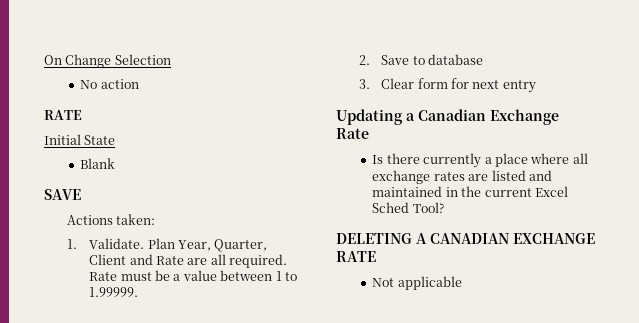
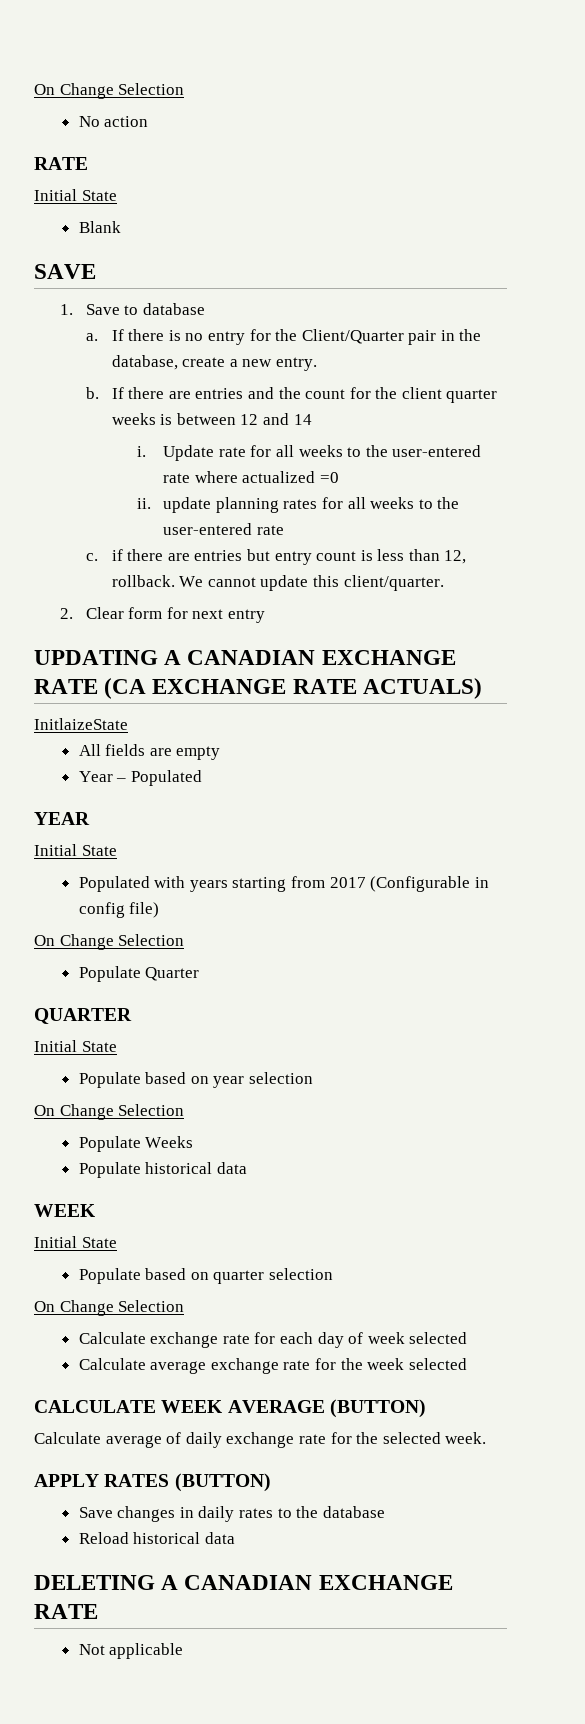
- Actions taken:
- 1. Validate. Plan Year, Quarter, Client and Rate are all required. Rate must be a value between 1 to 1.99999.
- 2. Save to database
- 3. Clear form for next entry
+ 1. Save to database
+ a. If there is no entry for the Client/Quarter pair in the database, create a new entry.
+ b. If there are entries and the count for the client quarter weeks is between 12 and 14
+ i. Update rate for all weeks to the user-entered rate where actualized =0
+ ii. update planning rates for all weeks to the user-entered rate
+ c. if there are entries but entry count is less than 12, rollback. We cannot update this client/quarter.
+ 2. Clear form for next entry
- Updating a Canadian Exchange Rate
- Is there currently a place where all exchange rates are listed and maintained in the current Excel Sched Tool?
+ UPDATING A CANADIAN EXCHANGE RATE (CA EXCHANGE RATE ACTUALS)
+ InitlaizeState
+ All fields are empty
+ Year – Populated
+ YEAR
+ Initial State
+ Populated with years starting from 2017 (Configurable in config file)
+ On Change Selection
+ Populate Quarter
+ QUARTER
+ Initial State
+ Populate based on year selection
+ On Change Selection
+ Populate Weeks
+ Populate historical data
+ WEEK
+ Initial State
+ Populate based on quarter selection
+ On Change Selection
+ Calculate exchange rate for each day of week selected
+ Calculate average exchange rate for the week selected
+ CALCULATE WEEK AVERAGE (BUTTON)
+ Calculate average of daily exchange rate for the selected week.
+ APPLY RATES (BUTTON)
+ Save changes in daily rates to the database
+ Reload historical data

